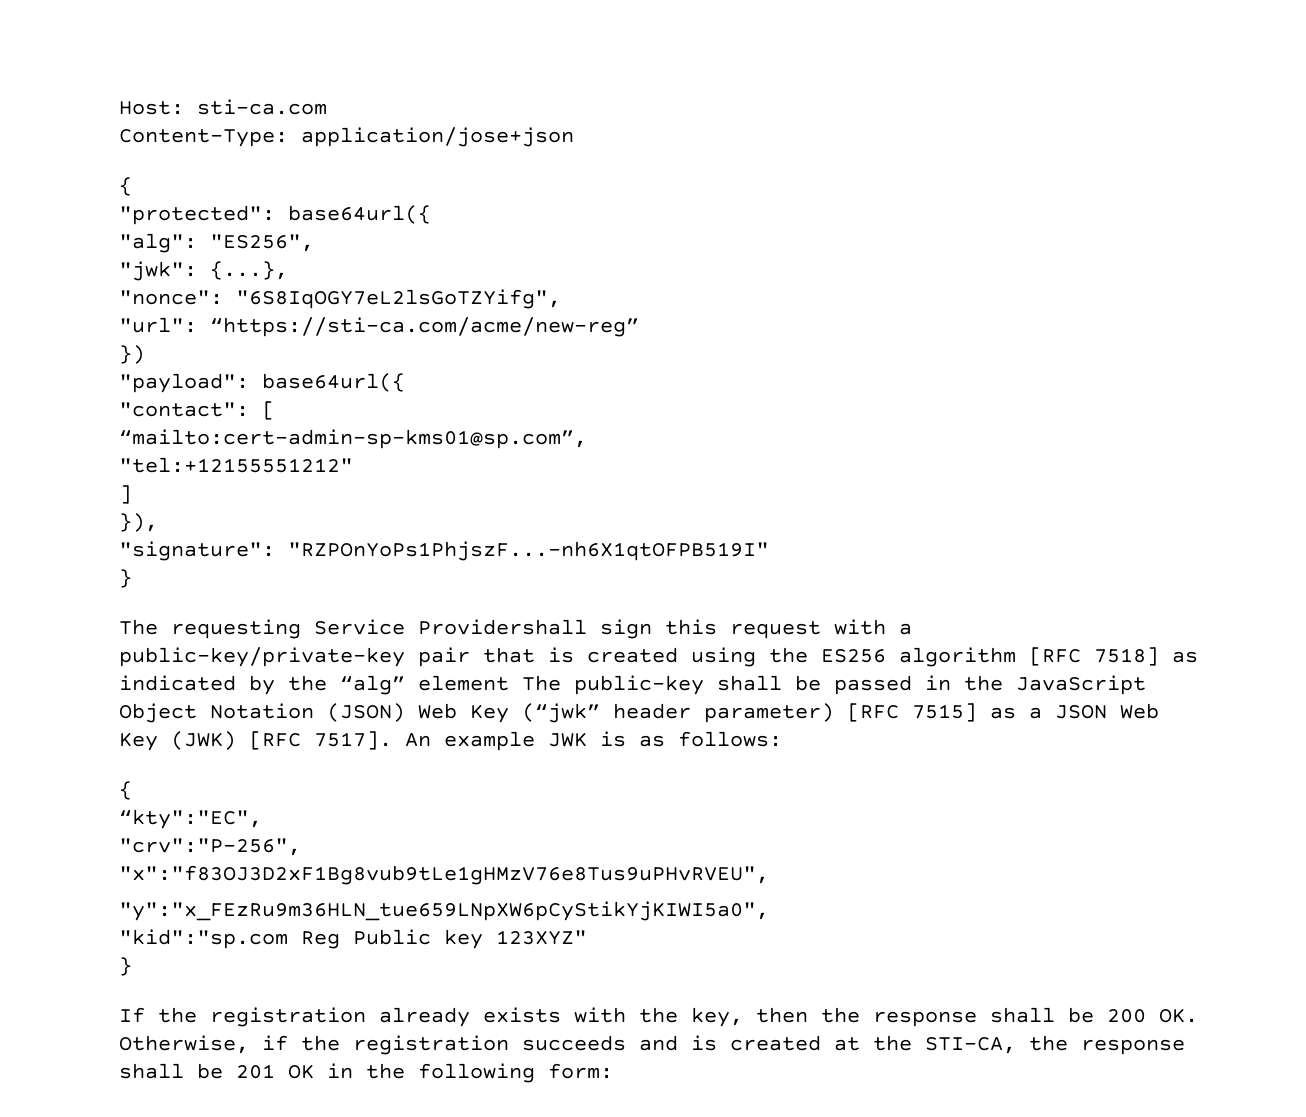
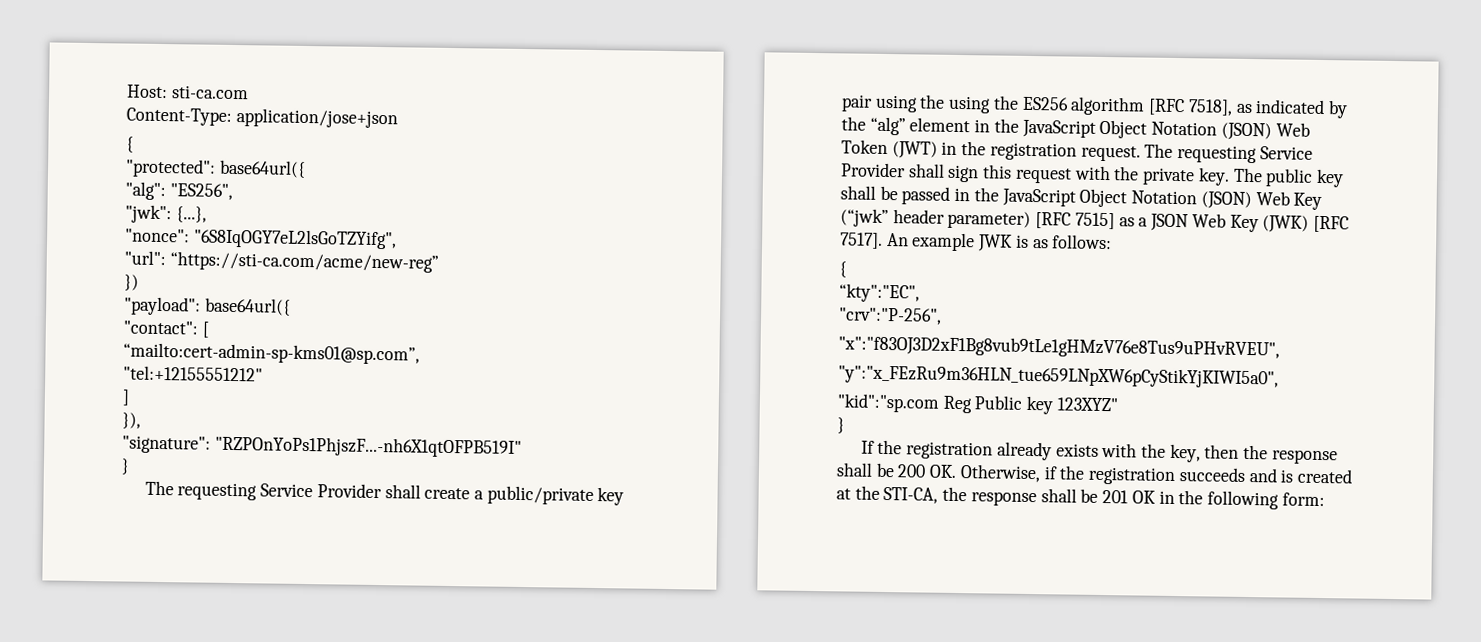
- The requesting Service Providershall sign this request with a public-key/private-key pair that is created using the ES256 algorithm [RFC 7518] as indicated by the “alg” element The public-key shall be passed in the JavaScript Object Notation (JSON) Web Key (“jwk” header parameter) [RFC 7515] as a JSON Web Key (JWK) [RFC 7517].
+ The requesting Service Provider shall create a public/private key pair using the using the ES256 algorithm [RFC 7518], as indicated by the “alg” element in the JavaScript Object Notation (JSON) Web Token (JWT) in the registration request. The requesting Service Provider shall sign this request with the private key. The public key shall be passed in the JavaScript Object Notation (JSON) Web Key (“jwk” header parameter) [RFC 7515] as a JSON Web Key (JWK) [RFC 7517].

